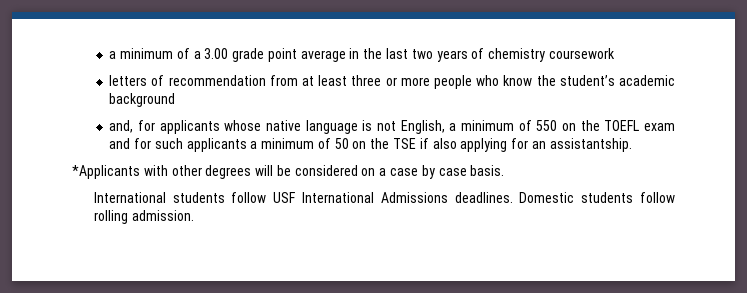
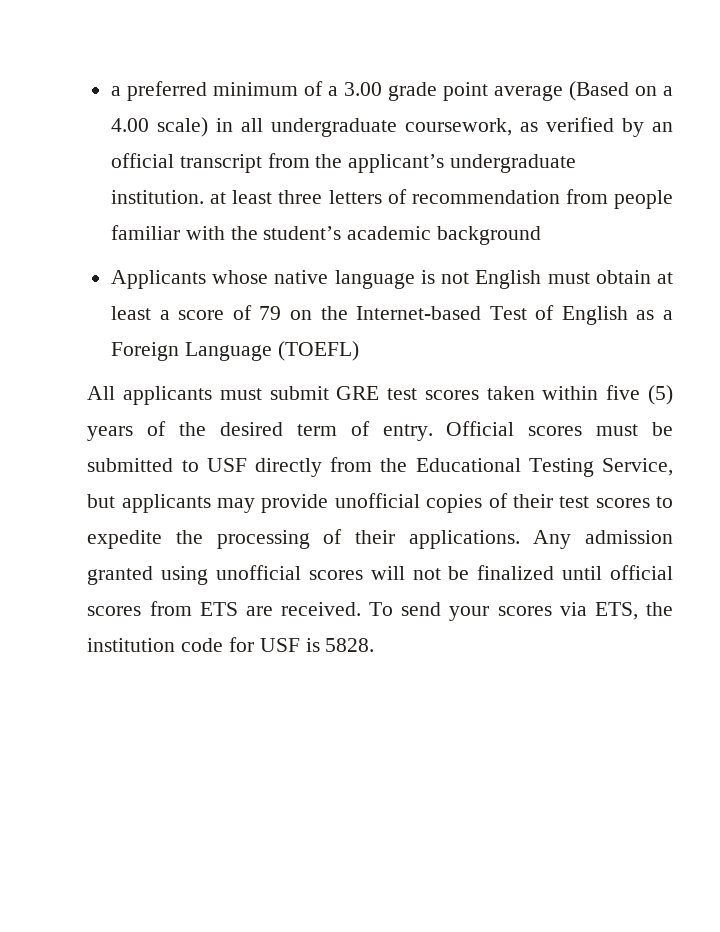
- a minimum of a 3.00 grade point average in the last two years of chemistry coursework
- letters of recommendation from at least three or more people who know the student’s academic background
+ a preferred minimum of a 3.00 grade point average (Based on a 4.00 scale) in all undergraduate coursework, as verified by an official transcript from the applicant’s undergraduate institution. at least three letters of recommendation from people familiar with the student’s academic background
- and, for applicants whose native language is not English, a minimum of 550 on the TOEFL exam and for such applicants a minimum of 50 on the TSE if also applying for an assistantship.
- *Applicants with other degrees will be considered on a case by case basis.
- International students follow USF International Admissions deadlines. Domestic students follow rolling admission.
+ Applicants whose native language is not English must obtain at least a score of 79 on the Internet-based Test of English as a Foreign Language (TOEFL)
+ All applicants must submit GRE test scores taken within five (5) years of the desired term of entry. Official scores must be submitted to USF directly from the Educational Testing Service, but applicants may provide unofficial copies of their test scores to expedite the processing of their applications. Any admission granted using unofficial scores will not be finalized until official scores from ETS are received. To send your scores via ETS, the institution code for USF is 5828.

